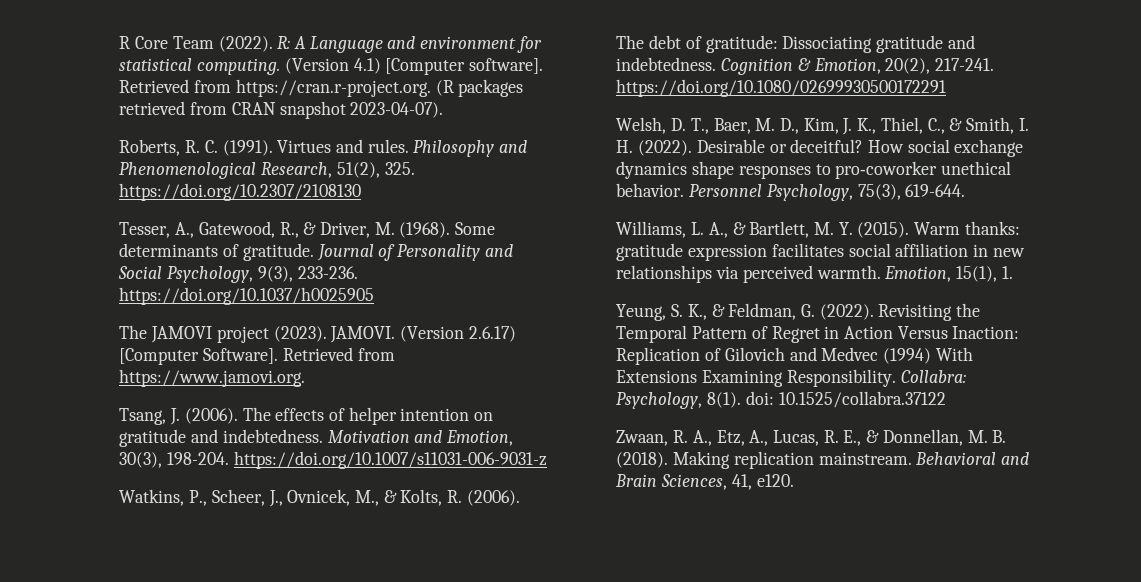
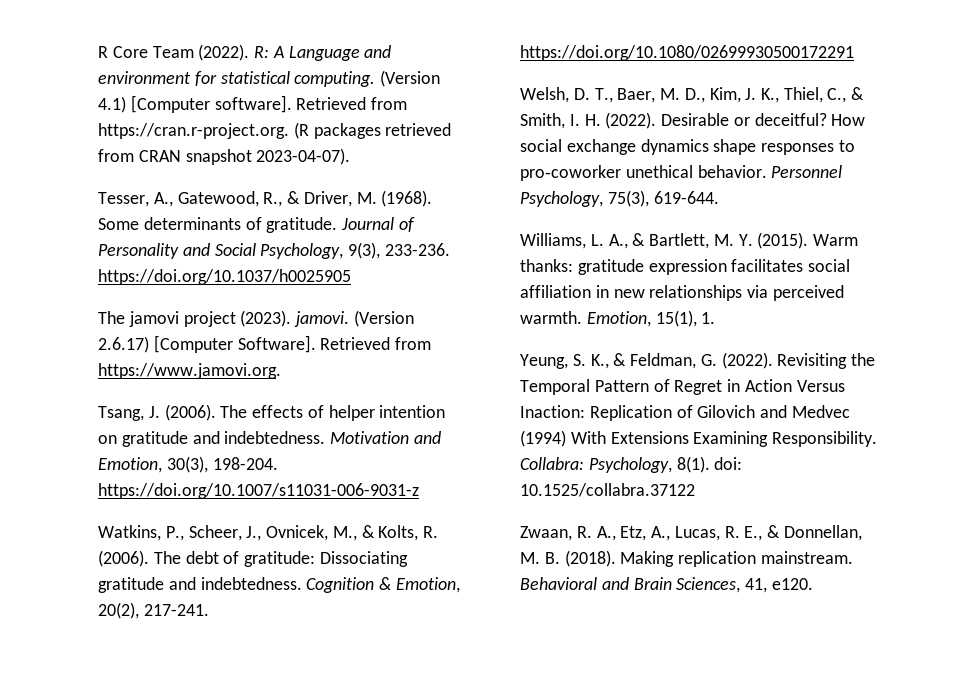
- Roberts, R. C. (1991). Virtues and rules. Philosophy and Phenomenological Research, 51(2), 325. https://doi.org/10.2307/2108130
- The JAMOVI project (2023). JAMOVI.
+ The jamovi project (2023). jamovi.

